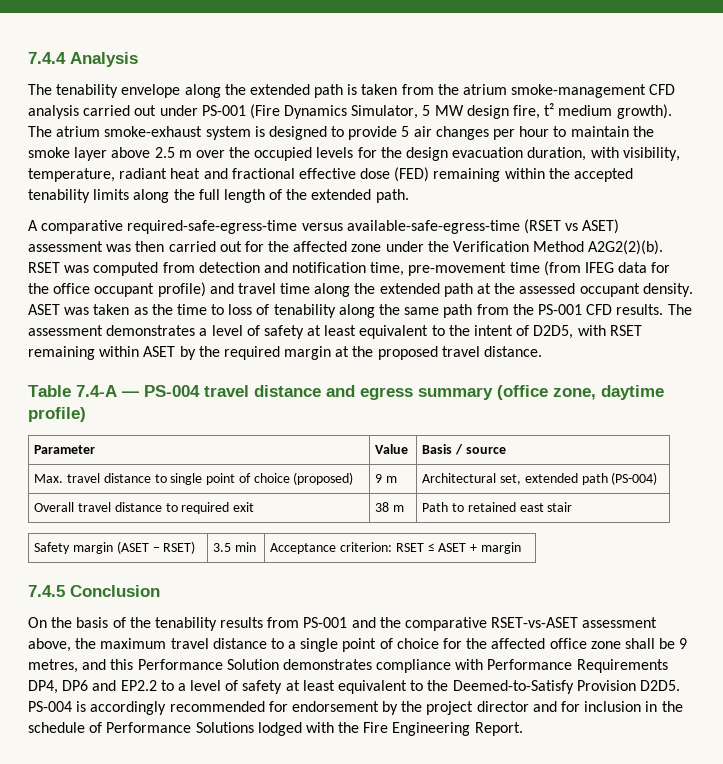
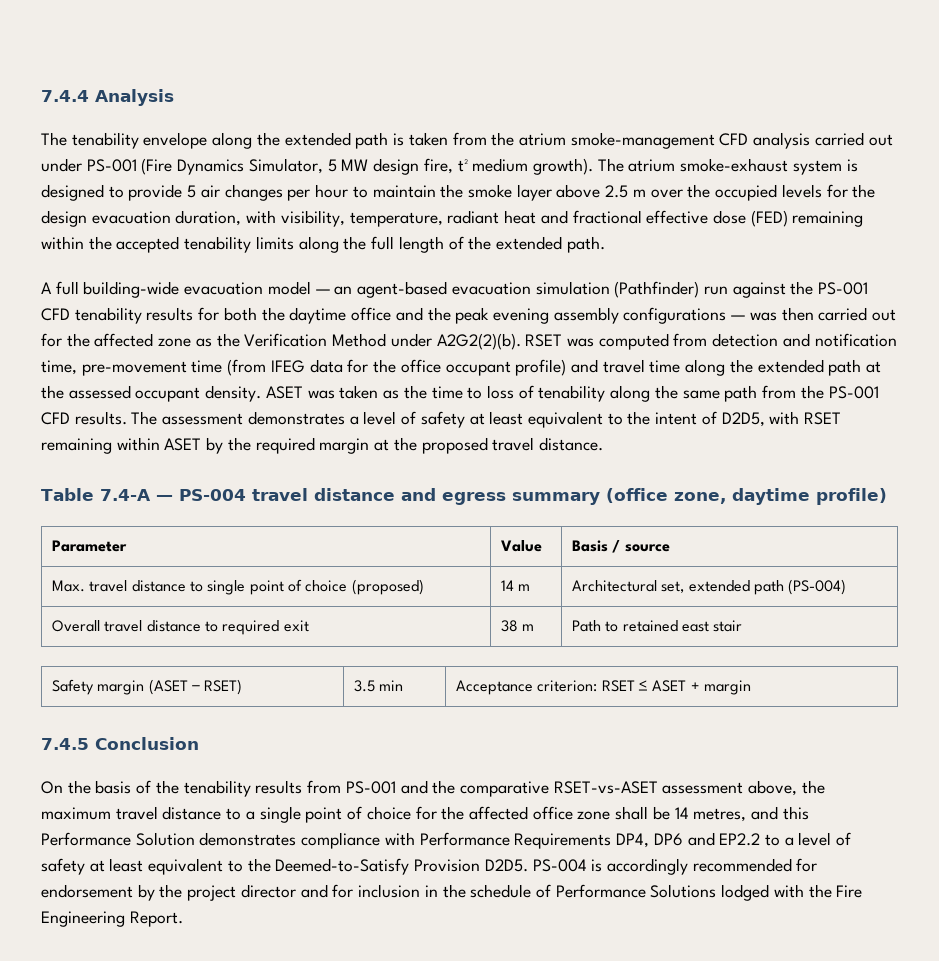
- A comparative required-safe-egress-time versus available-safe-egress-time (RSET vs ASET) assessment was then carried out for the affected zone under the Verification Method A2G2(2)(b).
+ A full building-wide evacuation model — an agent-based evacuation simulation (Pathfinder) run against the PS-001 CFD tenability results for both the daytime office and the peak evening assembly configurations — was then carried out for the affected zone as the Verification Method under A2G2(2)(b).
- Max. travel distance to single point of choice (proposed) | 9 m | Architectural set, extended path (PS-004)
+ Max. travel distance to single point of choice (proposed) | 14 m | Architectural set, extended path (PS-004)
- On the basis of the tenability results from PS-001 and the comparative RSET-vs-ASET assessment above, the maximum travel distance to a single point of choice for the affected office zone shall be 9 metres, and this Performance Solution demonstrates compliance with Performance Requirements DP4, DP6 and EP2.2 to a level of safety at least equivalent to the Deemed-to-Satisfy Provision D2D5.
+ On the basis of the tenability results from PS-001 and the comparative RSET-vs-ASET assessment above, the maximum travel distance to a single point of choice for the affected office zone shall be 14 metres, and this Performance Solution demonstrates compliance with Performance Requirements DP4, DP6 and EP2.2 to a level of safety at least equivalent to the Deemed-to-Satisfy Provision D2D5.

